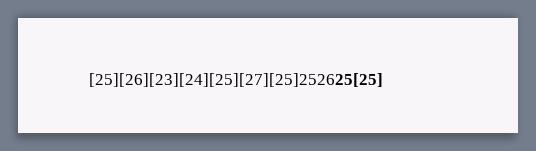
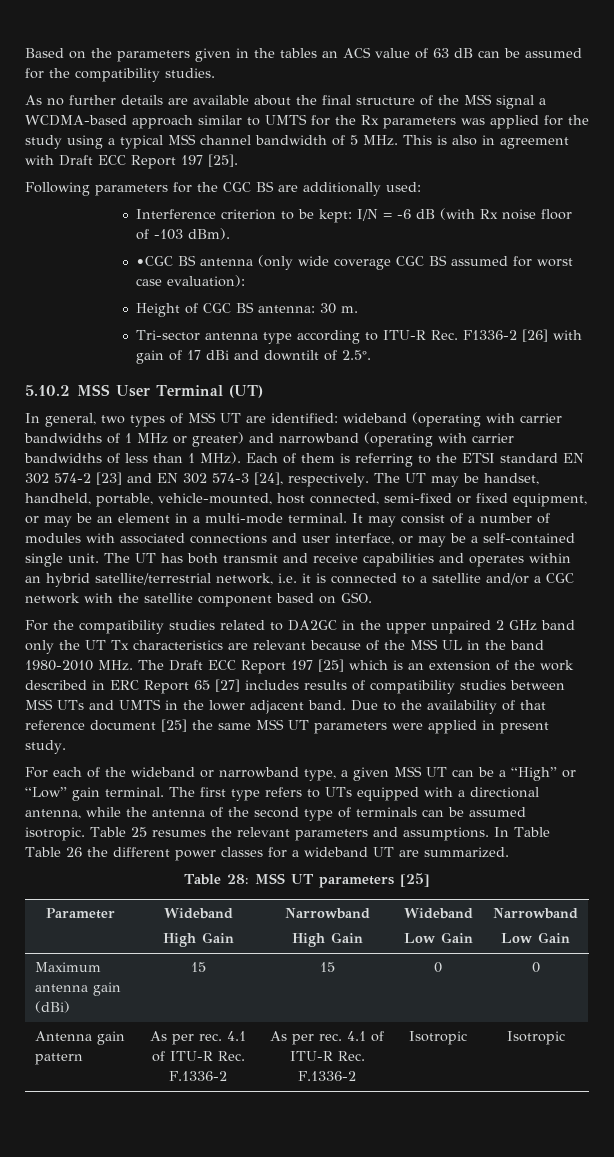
- [25][26][23][24][25][27][25]252625[25]
+ Based on the parameters given in the tables an ACS value of 63 dB can be assumed for the compatibility studies.
+ As no further details are available about the final structure of the MSS signal a WCDMA-based approach similar to UMTS for the Rx parameters was applied for the study using a typical MSS channel bandwidth of 5 MHz. This is also in agreement with Draft ECC Report 197 [25].
+ Following parameters for the CGC BS are additionally used:
+ Interference criterion to be kept: I/N = -6 dB (with Rx noise floor of -103 dBm).
+ •CGC BS antenna (only wide coverage CGC BS assumed for worst case evaluation):
+ Height of CGC BS antenna: 30 m.
+ Tri-sector antenna type according to ITU-R Rec. F1336-2 [26] with gain of 17 dBi and downtilt of 2.5°.
+ 5.10.2 MSS User Terminal (UT)
+ In general, two types of MSS UT are identified: wideband (operating with carrier bandwidths of 1 MHz or greater) and narrowband (operating with carrier bandwidths of less than 1 MHz). Each of them is referring to the ETSI standard EN 302 574-2 [23] and EN 302 574-3 [24], respectively. The UT may be handset, handheld, portable, vehicle-mounted, host connected, semi-fixed or fixed equipment, or may be an element in a multi-mode terminal. It may consist of a number of modules with associated connections and user interface, or may be a self-contained single unit. The UT has both transmit and receive capabilities and operates within an hybrid satellite/terrestrial network, i.e. it is connected to a satellite and/or a CGC network with the satellite component based on GSO.
+ For the compatibility studies related to DA2GC in the upper unpaired 2 GHz band only the UT Tx characteristics are relevant because of the MSS UL in the band 1980-2010 MHz. The Draft ECC Report 197 [25] which is an extension of the work described in ERC Report 65 [27] includes results of compatibility studies between MSS UTs and UMTS in the lower adjacent band. Due to the availability of that reference document [25] the same MSS UT parameters were applied in present study.
+ For each of the wideband or narrowband type, a given MSS UT can be a “High” or “Low” gain terminal. The first type refers to UTs equipped with a directional antenna, while the antenna of the second type of terminals can be assumed isotropic. Table 25 resumes the relevant parameters and assumptions. In Table Table 26 the different power classes for a wideband UT are summarized.
+ Table 28: MSS UT parameters [25]
+ Parameter | Wideband
+ High Gain | Narrowband
+ High Gain | Wideband
+ Low Gain | Narrowband
+ Low Gain
+ Maximum antenna gain (dBi) | 15 | 15 | 0 | 0
+ Antenna gain pattern | As per rec. 4.1 of ITU-R Rec. F.1336-2 | As per rec. 4.1 of ITU-R Rec. F.1336-2 | Isotropic | Isotropic

